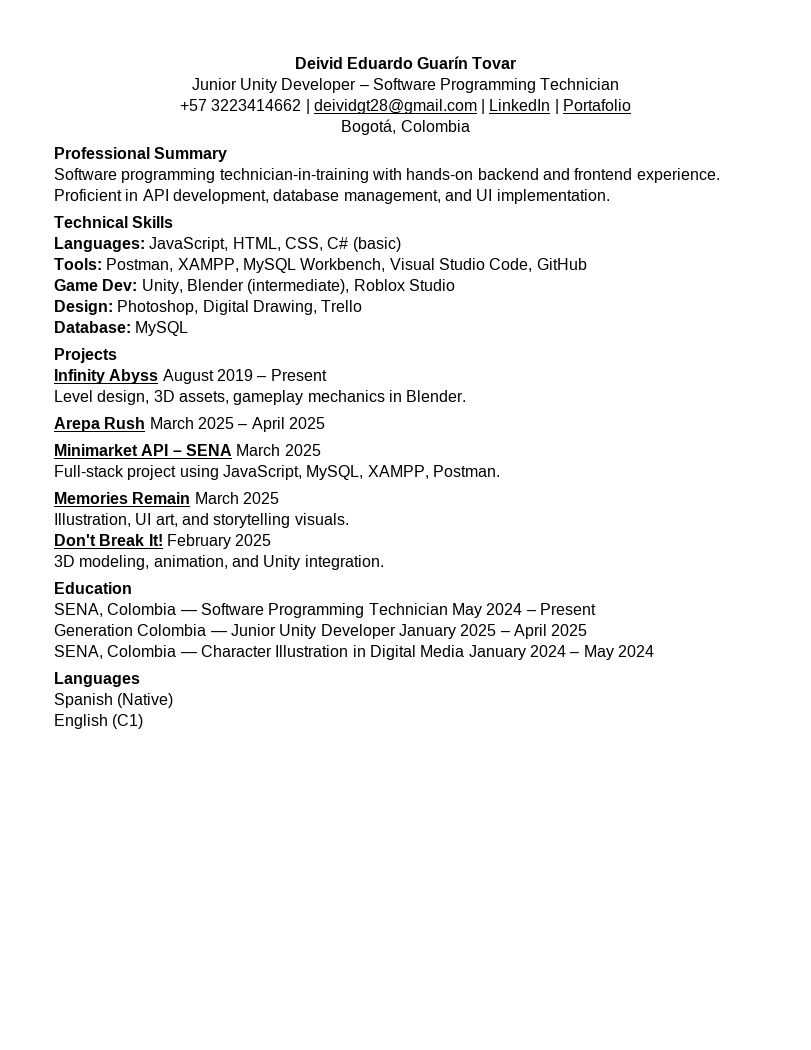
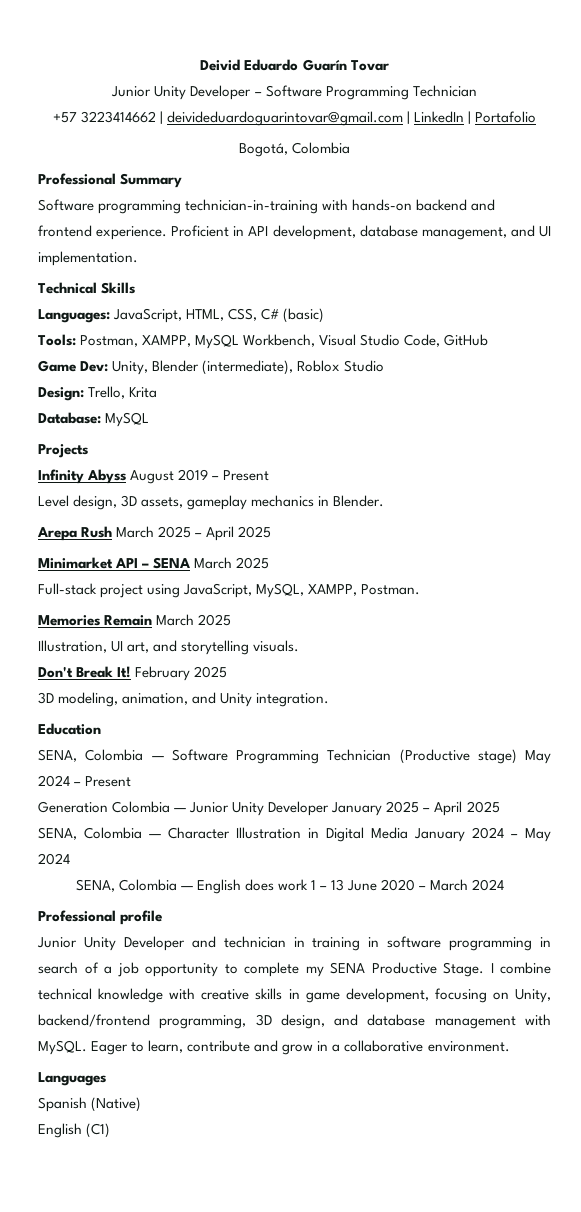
- +57 3223414662 | deividgt28@gmail.com | LinkedIn | Portafolio
+ +57 3223414662 | deivideduardoguarintovar@gmail.com | LinkedIn | Portafolio
- Design: Photoshop, Digital Drawing, Trello
+ Design: Trello, Krita
- SENA, Colombia — Software Programming Technician May 2024 – Present
+ SENA, Colombia — Software Programming Technician (Productive stage) May 2024 – Present
+ SENA, Colombia — English does work 1 – 13 June 2020 – March 2024
+ Professional profile
+ Junior Unity Developer and technician in training in software programming in search of a job opportunity to complete my SENA Productive Stage. I combine technical knowledge with creative skills in game development, focusing on Unity, backend/frontend programming, 3D design, and database management with MySQL. Eager to learn, contribute and grow in a collaborative environment.

